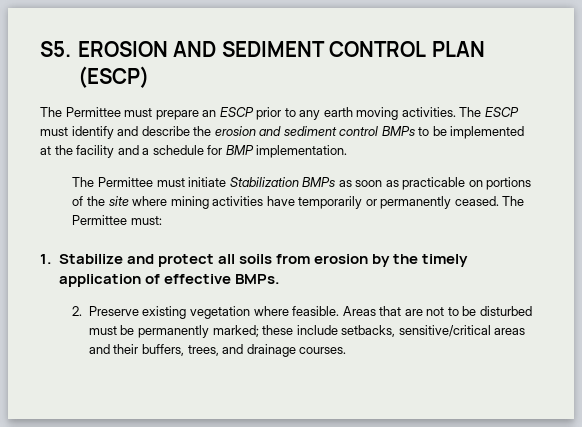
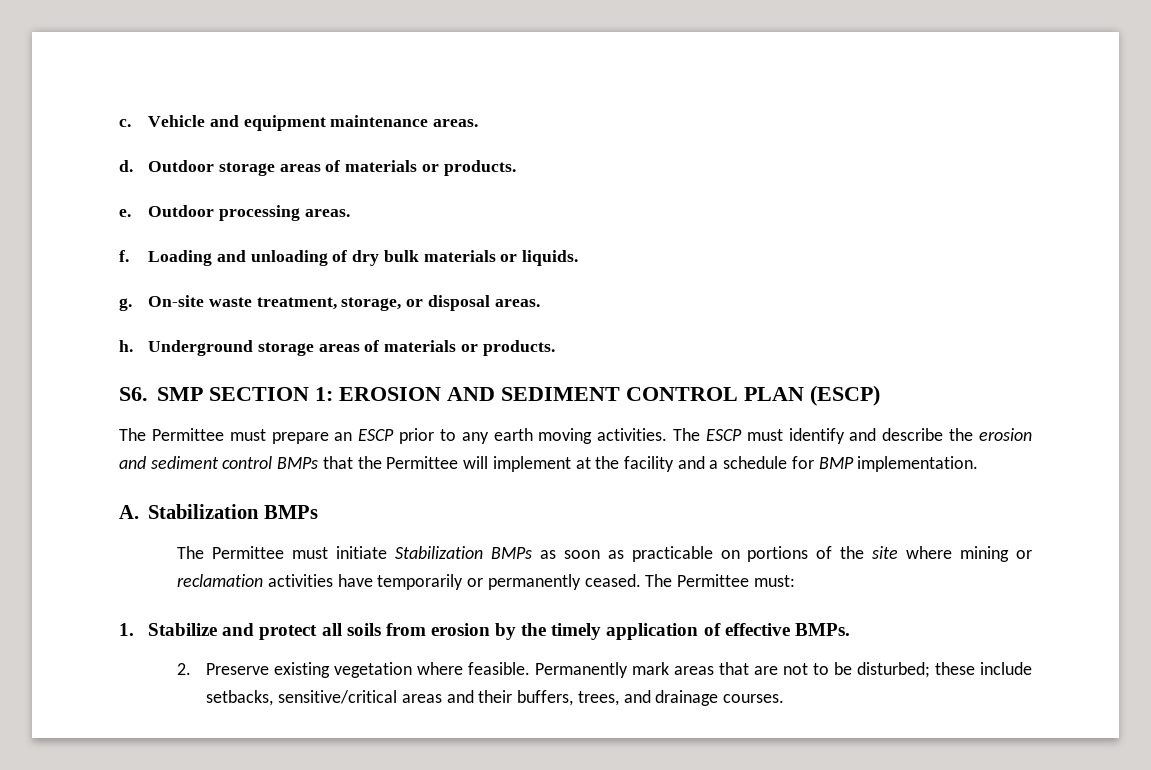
- S5. EROSION AND SEDIMENT CONTROL PLAN (ESCP)
+ c. Vehicle and equipment maintenance areas.
+ d. Outdoor storage areas of materials or products.
+ e. Outdoor processing areas.
+ f. Loading and unloading of dry bulk materials or liquids.
+ g. On-site waste treatment, storage, or disposal areas.
+ h. Underground storage areas of materials or products.
+ S6. SMP SECTION 1: EROSION AND SEDIMENT CONTROL PLAN (ESCP)
- The ESCP must identify and describe the erosion and sediment control BMPs to be implemented at the facility and a schedule for BMP implementation.
+ The ESCP must identify and describe the erosion and sediment control BMPs that the Permittee will implement at the facility and a schedule for BMP implementation.
+ A. Stabilization BMPs
- The Permittee must initiate Stabilization BMPs as soon as practicable on portions of the site where mining activities have temporarily or permanently ceased.
+ The Permittee must initiate Stabilization BMPs as soon as practicable on portions of the site where mining or reclamation activities have temporarily or permanently ceased.
- Areas that are not to be disturbed must be permanently marked; these include setbacks, sensitive/critical areas and their buffers, trees, and drainage courses.
+ Permanently mark areas that are not to be disturbed; these include setbacks, sensitive/critical areas and their buffers, trees, and drainage courses.

